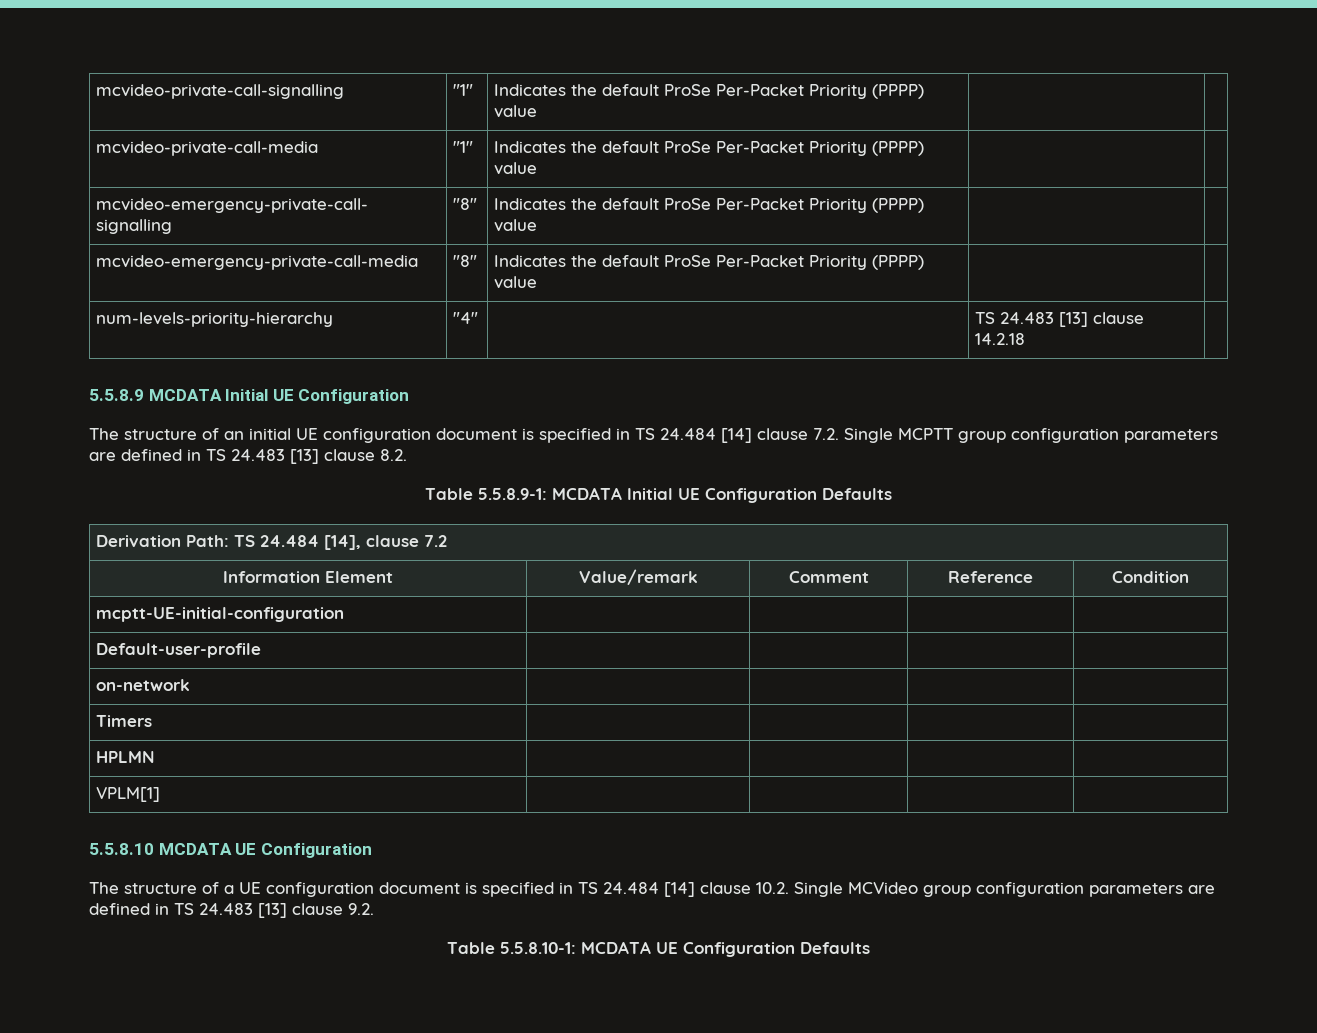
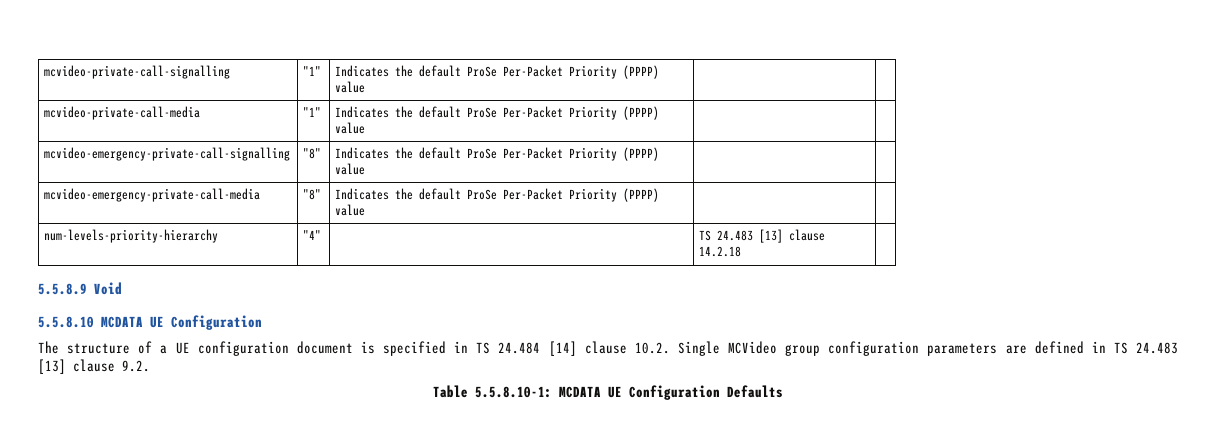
- 5.5.8.9 MCDATA Initial UE Configuration
- The structure of an initial UE configuration document is specified in TS 24.484 [14] clause 7.2. Single MCPTT group configuration parameters are defined in TS 24.483 [13] clause 8.2.
- Table 5.5.8.9-1: MCDATA Initial UE Configuration Defaults
- Derivation Path: TS 24.484 [14], clause 7.2
- Information Element | Value/remark | Comment | Reference | Condition
- mcptt-UE-initial-configuration | | | |
- Default-user-profile | | | |
- on-network | | | |
- Timers | | | |
- HPLMN | | | |
- VPLM[1] | | | |
+ 5.5.8.9 Void

